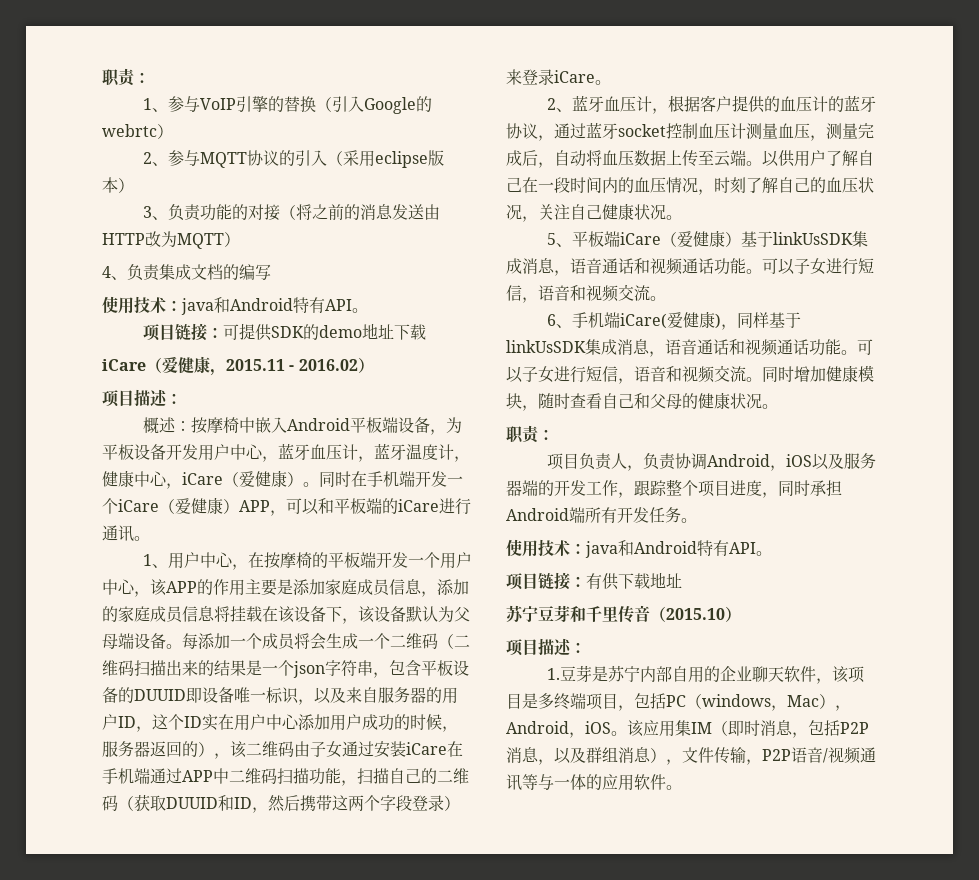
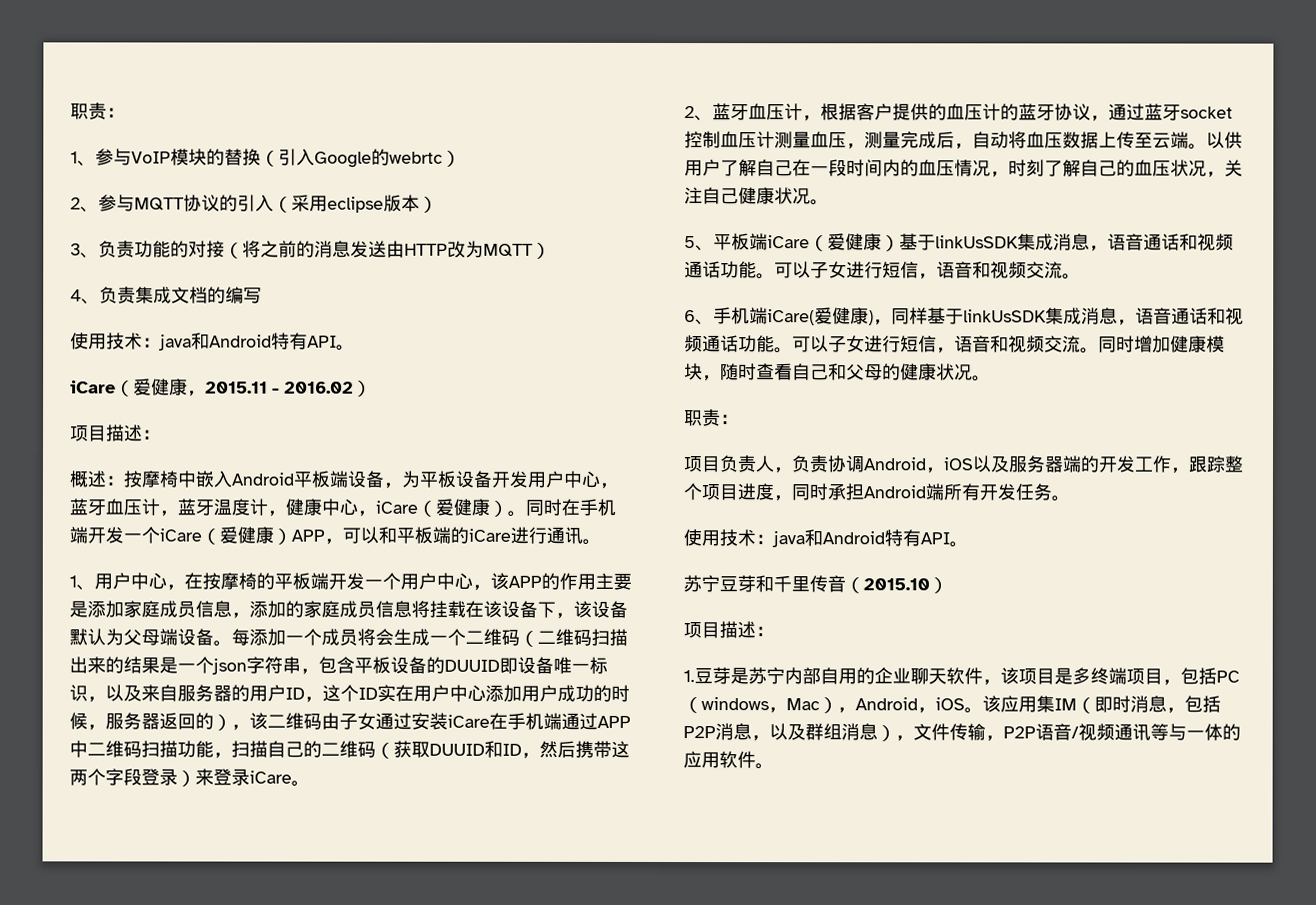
- 1、参与VoIP引擎的替换（引入Google的webrtc）
+ 1、参与VoIP模块的替换（引入Google的webrtc）
- 项目链接：可提供SDK的demo地址下载
- 项目链接：有供下载地址

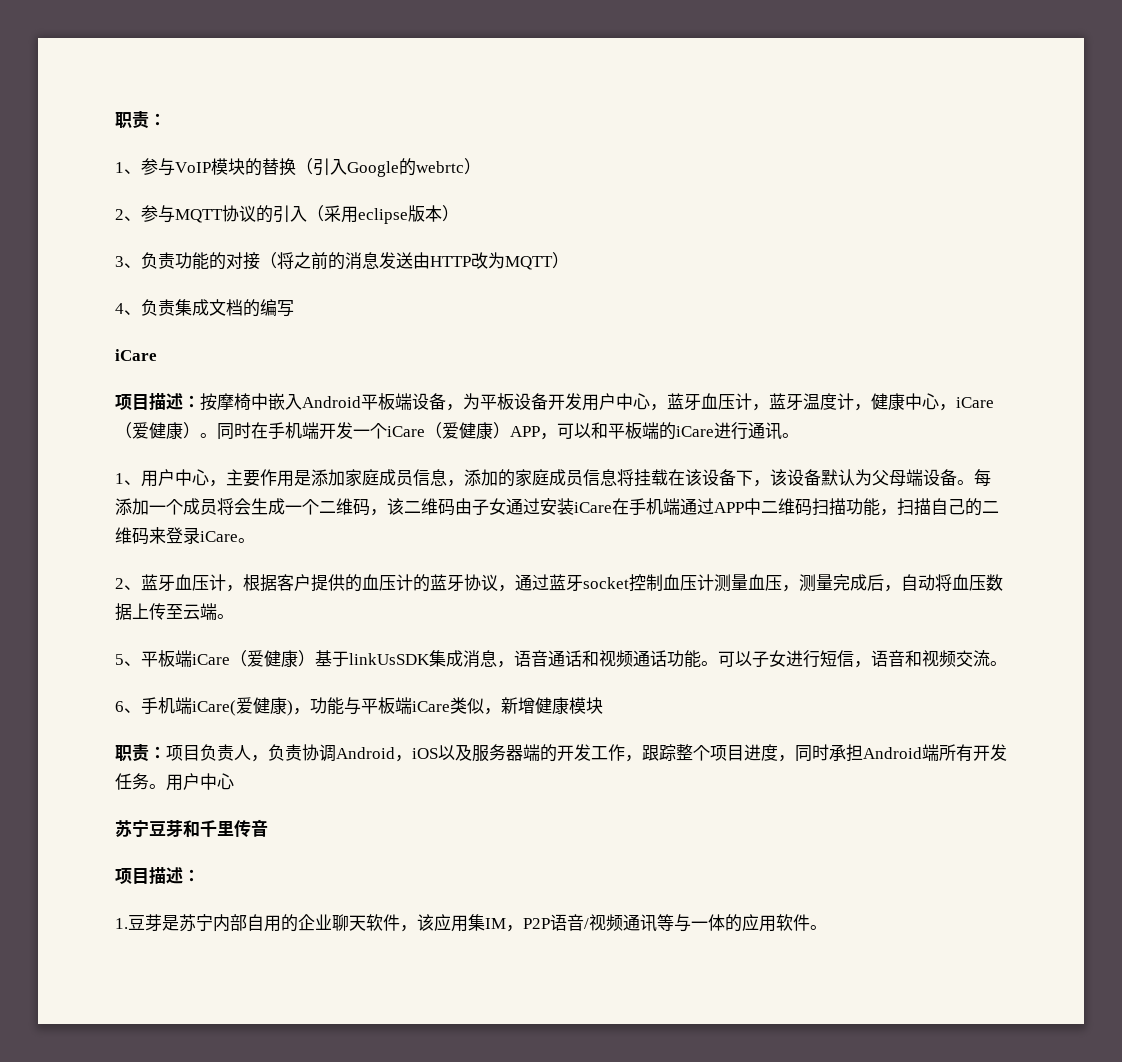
  4、负责集成文档的编写
- 使用技术：java和Android特有API。
- iCare（爱健康，2015.11 - 2016.02）
- 项目描述：
- 概述：按摩椅中嵌入Android平板端设备，为平板设备开发用户中心，蓝牙血压计，蓝牙温度计，健康中心，iCare（爱健康）。
+ iCare
+ 项目描述：按摩椅中嵌入Android平板端设备，为平板设备开发用户中心，蓝牙血压计，蓝牙温度计，健康中心，iCare（爱健康）。
- 1、用户中心，在按摩椅的平板端开发一个用户中心，该APP的作用主要是添加家庭成员信息，添加的家庭成员信息将挂载在该设备下，该设备默认为父母端设备。
+ 1、用户中心，主要作用是添加家庭成员信息，添加的家庭成员信息将挂载在该设备下，该设备默认为父母端设备。
- 每添加一个成员将会生成一个二维码（二维码扫描出来的结果是一个json字符串，包含平板设备的DUUID即设备唯一标识，以及来自服务器的用户ID，这个ID实在用户中心添加用户成功的时候，服务器返回的），该二维码由子女通过安装iCare在手机端通过APP中二维码扫描功能，扫描自己的二维码（获取DUUID和ID，然后携带这两个字段登录）来登录iCare。
+ 每添加一个成员将会生成一个二维码，该二维码由子女通过安装iCare在手机端通过APP中二维码扫描功能，扫描自己的二维码来登录iCare。
- 以供用户了解自己在一段时间内的血压情况，时刻了解自己的血压状况，关注自己健康状况。
- 6、手机端iCare(爱健康)，同样基于linkUsSDK集成消息，语音通话和视频通话功能。可以子女进行短信，语音和视频交流。同时增加健康模块，随时查看自己和父母的健康状况。
- 职责：
- 项目负责人，负责协调Android，iOS以及服务器端的开发工作，跟踪整个项目进度，同时承担Android端所有开发任务。
- 使用技术：java和Android特有API。
+ 6、手机端iCare(爱健康)，功能与平板端iCare类似，新增健康模块
+ 职责：项目负责人，负责协调Android，iOS以及服务器端的开发工作，跟踪整个项目进度，同时承担Android端所有开发任务。用户中心
- 苏宁豆芽和千里传音（2015.10）
+ 苏宁豆芽和千里传音
- 1.豆芽是苏宁内部自用的企业聊天软件，该项目是多终端项目，包括PC（windows，Mac），Android，iOS。该应用集IM（即时消息，包括P2P消息，以及群组消息），文件传输，P2P语音/视频通讯等与一体的应用软件。
+ 1.豆芽是苏宁内部自用的企业聊天软件，该应用集IM，P2P语音/视频通讯等与一体的应用软件。

